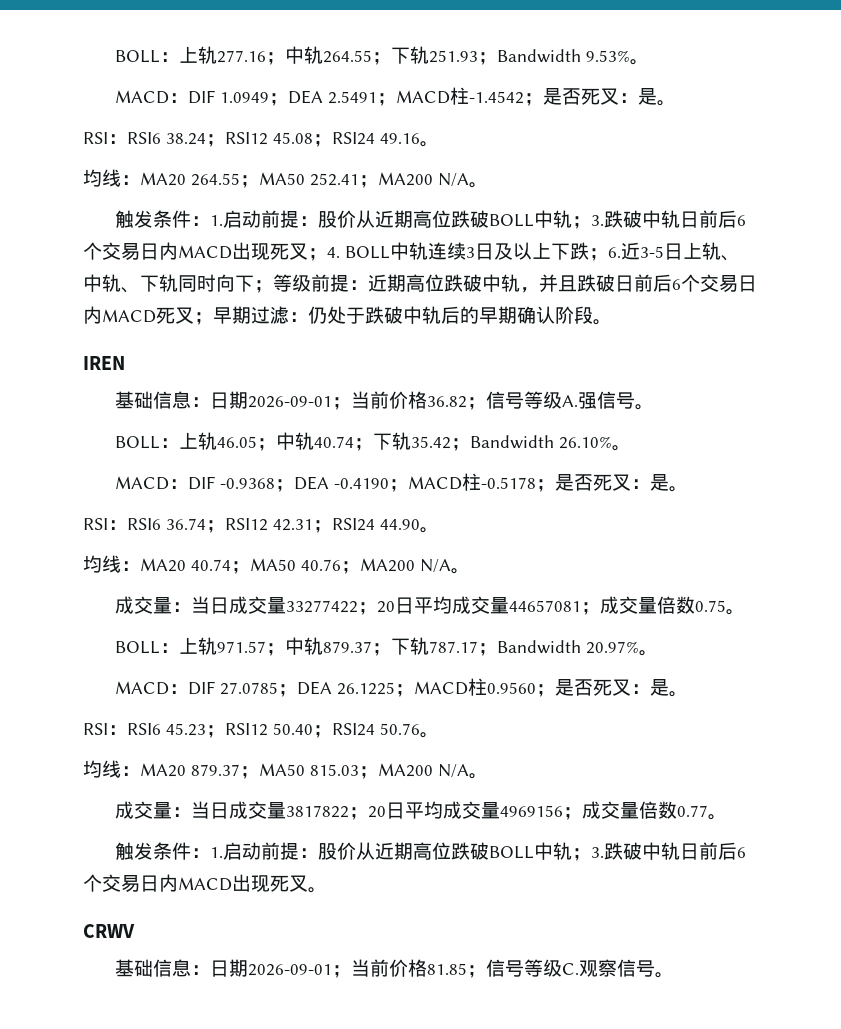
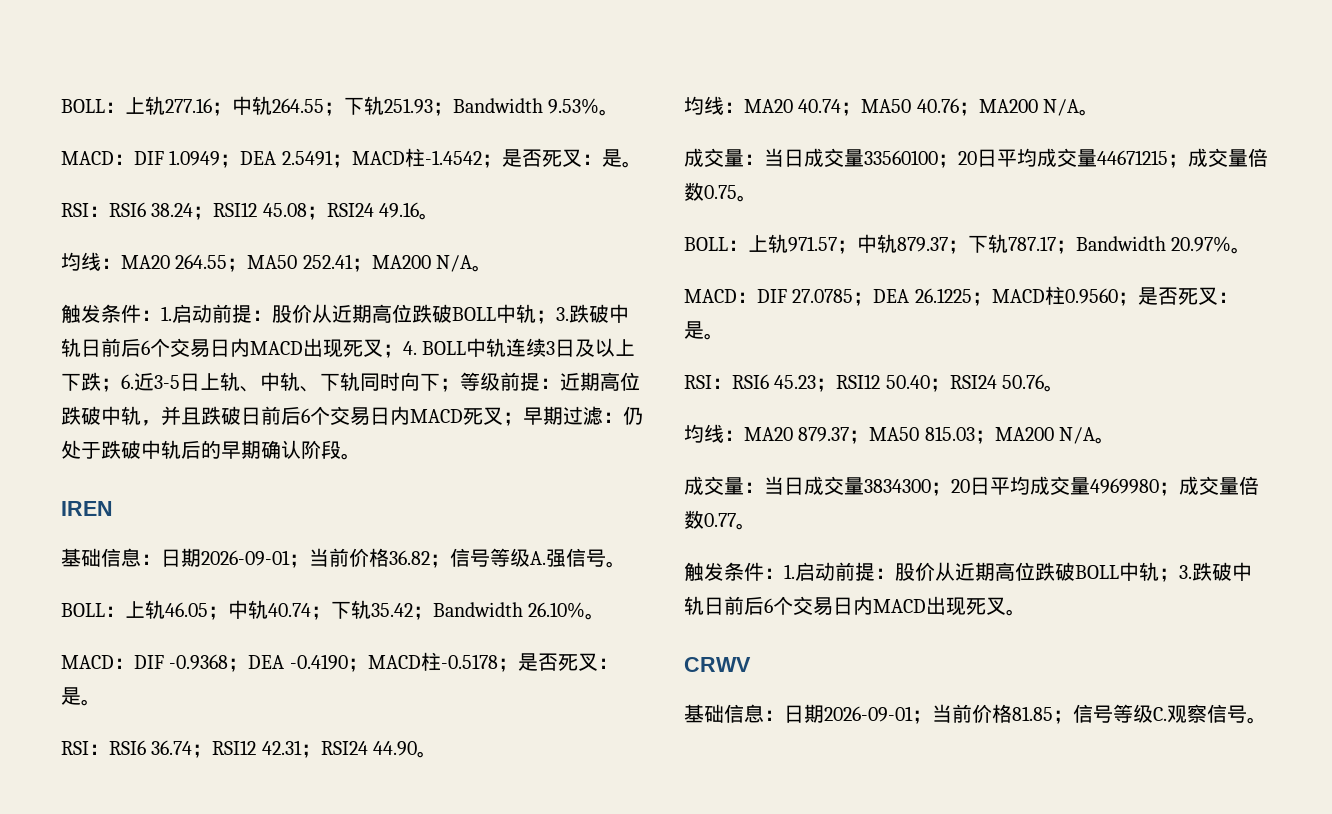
- 成交量：当日成交量33277422；20日平均成交量44657081；成交量倍数0.75。
+ 成交量：当日成交量33560100；20日平均成交量44671215；成交量倍数0.75。
- 成交量：当日成交量3817822；20日平均成交量4969156；成交量倍数0.77。
+ 成交量：当日成交量3834300；20日平均成交量4969980；成交量倍数0.77。

